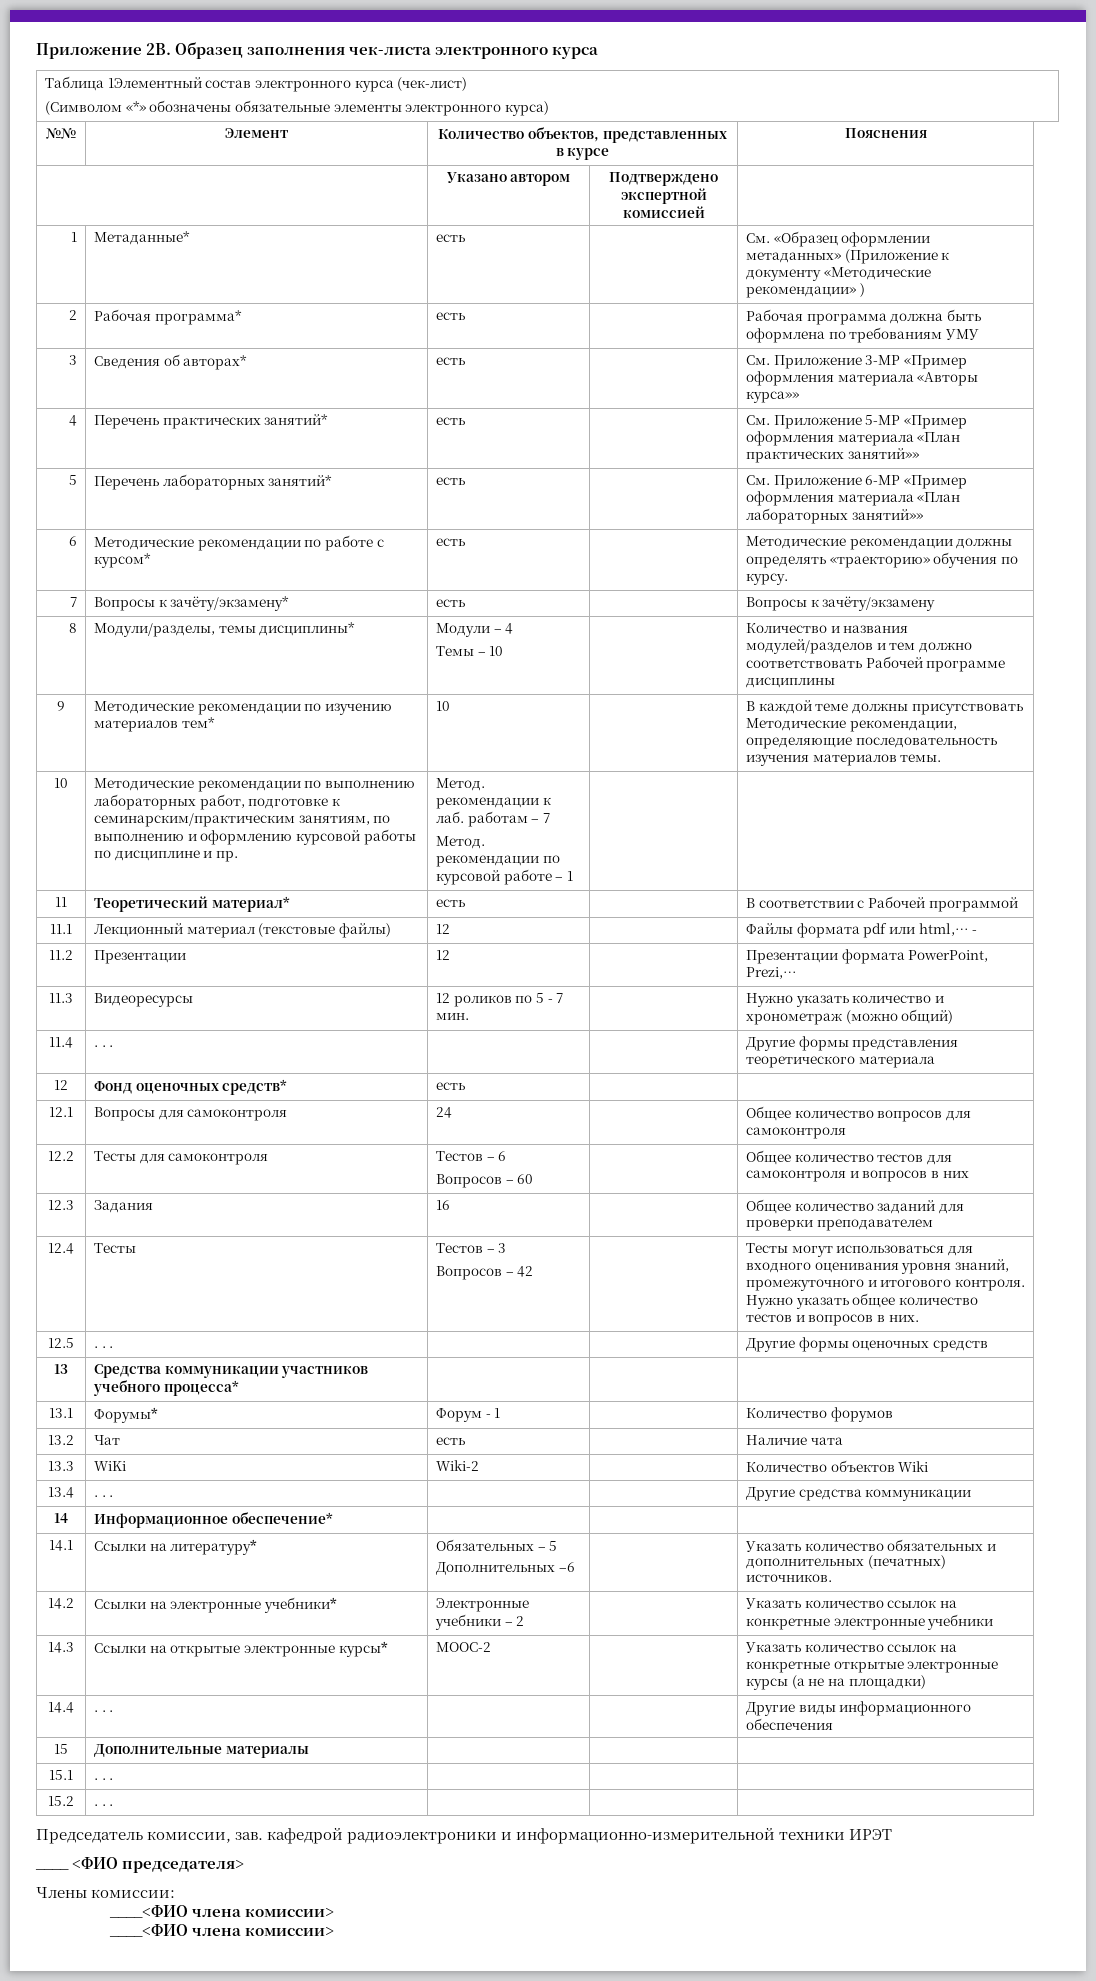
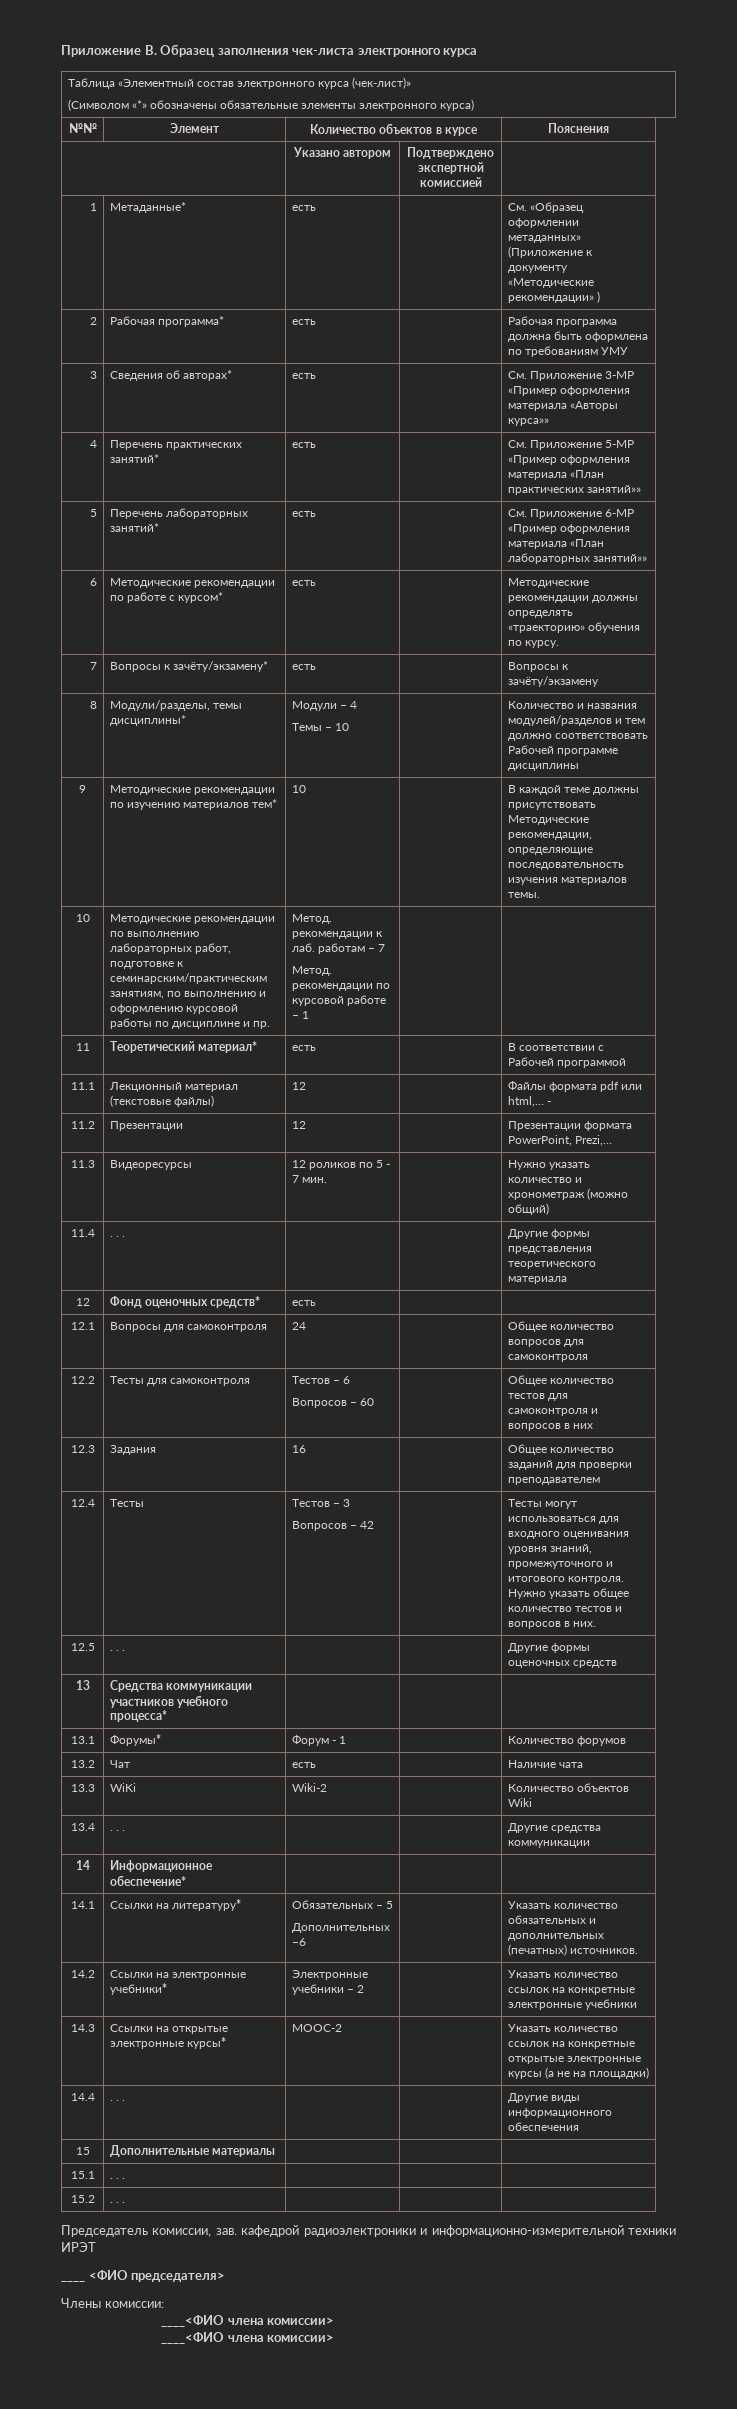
- Приложение 2В. Образец заполнения чек-листа электронного курса
+ Приложение В. Образец заполнения чек-листа электронного курса
- Таблица 1Элементный состав электронного курса (чек-лист)
+ Таблица «Элементный состав электронного курса (чек-лист)»
- №№ | Элемент | Количество объектов, представленных в курсе | Пояснения
+ №№ | Элемент | Количество объектов в курсе | Пояснения

